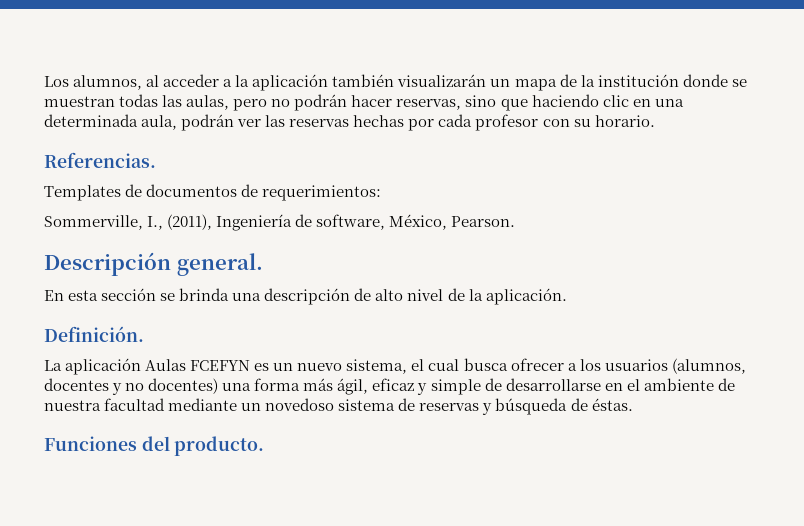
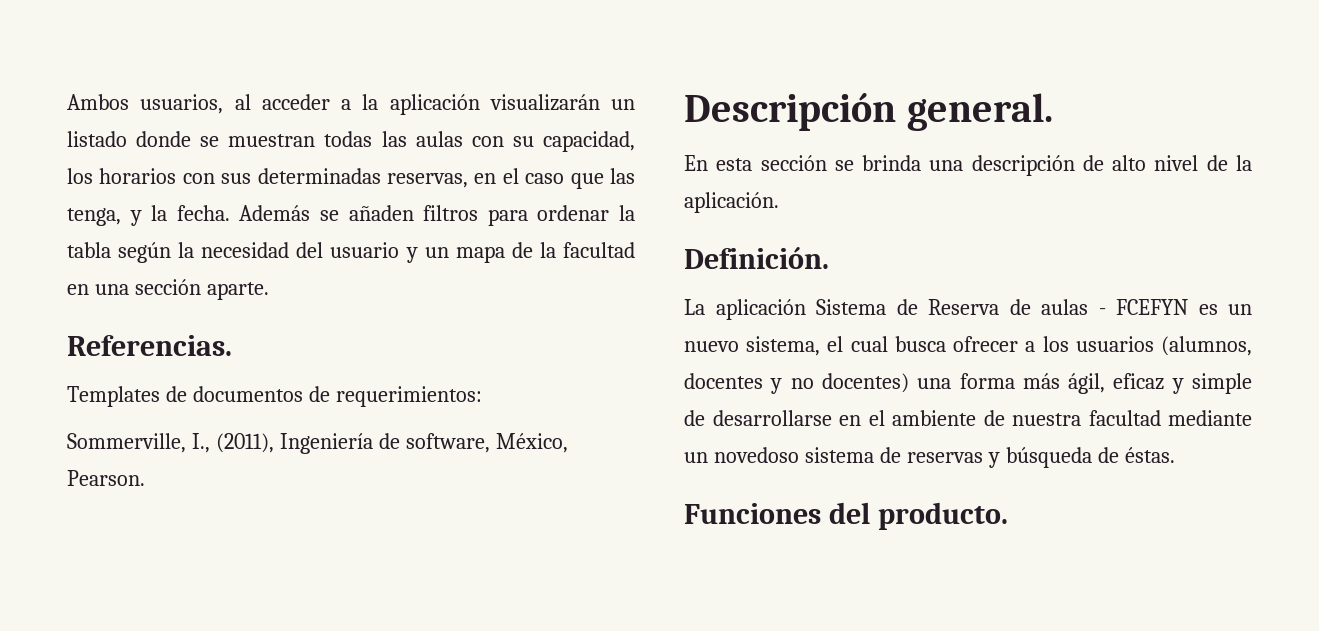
- Los alumnos, al acceder a la aplicación también visualizarán un mapa de la institución donde se muestran todas las aulas, pero no podrán hacer reservas, sino que haciendo clic en una determinada aula, podrán ver las reservas hechas por cada profesor con su horario.
+ Ambos usuarios, al acceder a la aplicación visualizarán un listado donde se muestran todas las aulas con su capacidad, los horarios con sus determinadas reservas, en el caso que las tenga, y la fecha. Además se añaden filtros para ordenar la tabla según la necesidad del usuario y un mapa de la facultad en una sección aparte.
- La aplicación Aulas FCEFYN es un nuevo sistema, el cual busca ofrecer a los usuarios (alumnos, docentes y no docentes) una forma más ágil, eficaz y simple de desarrollarse en el ambiente de nuestra facultad mediante un novedoso sistema de reservas y búsqueda de éstas.
+ La aplicación Sistema de Reserva de aulas - FCEFYN es un nuevo sistema, el cual busca ofrecer a los usuarios (alumnos, docentes y no docentes) una forma más ágil, eficaz y simple de desarrollarse en el ambiente de nuestra facultad mediante un novedoso sistema de reservas y búsqueda de éstas.

